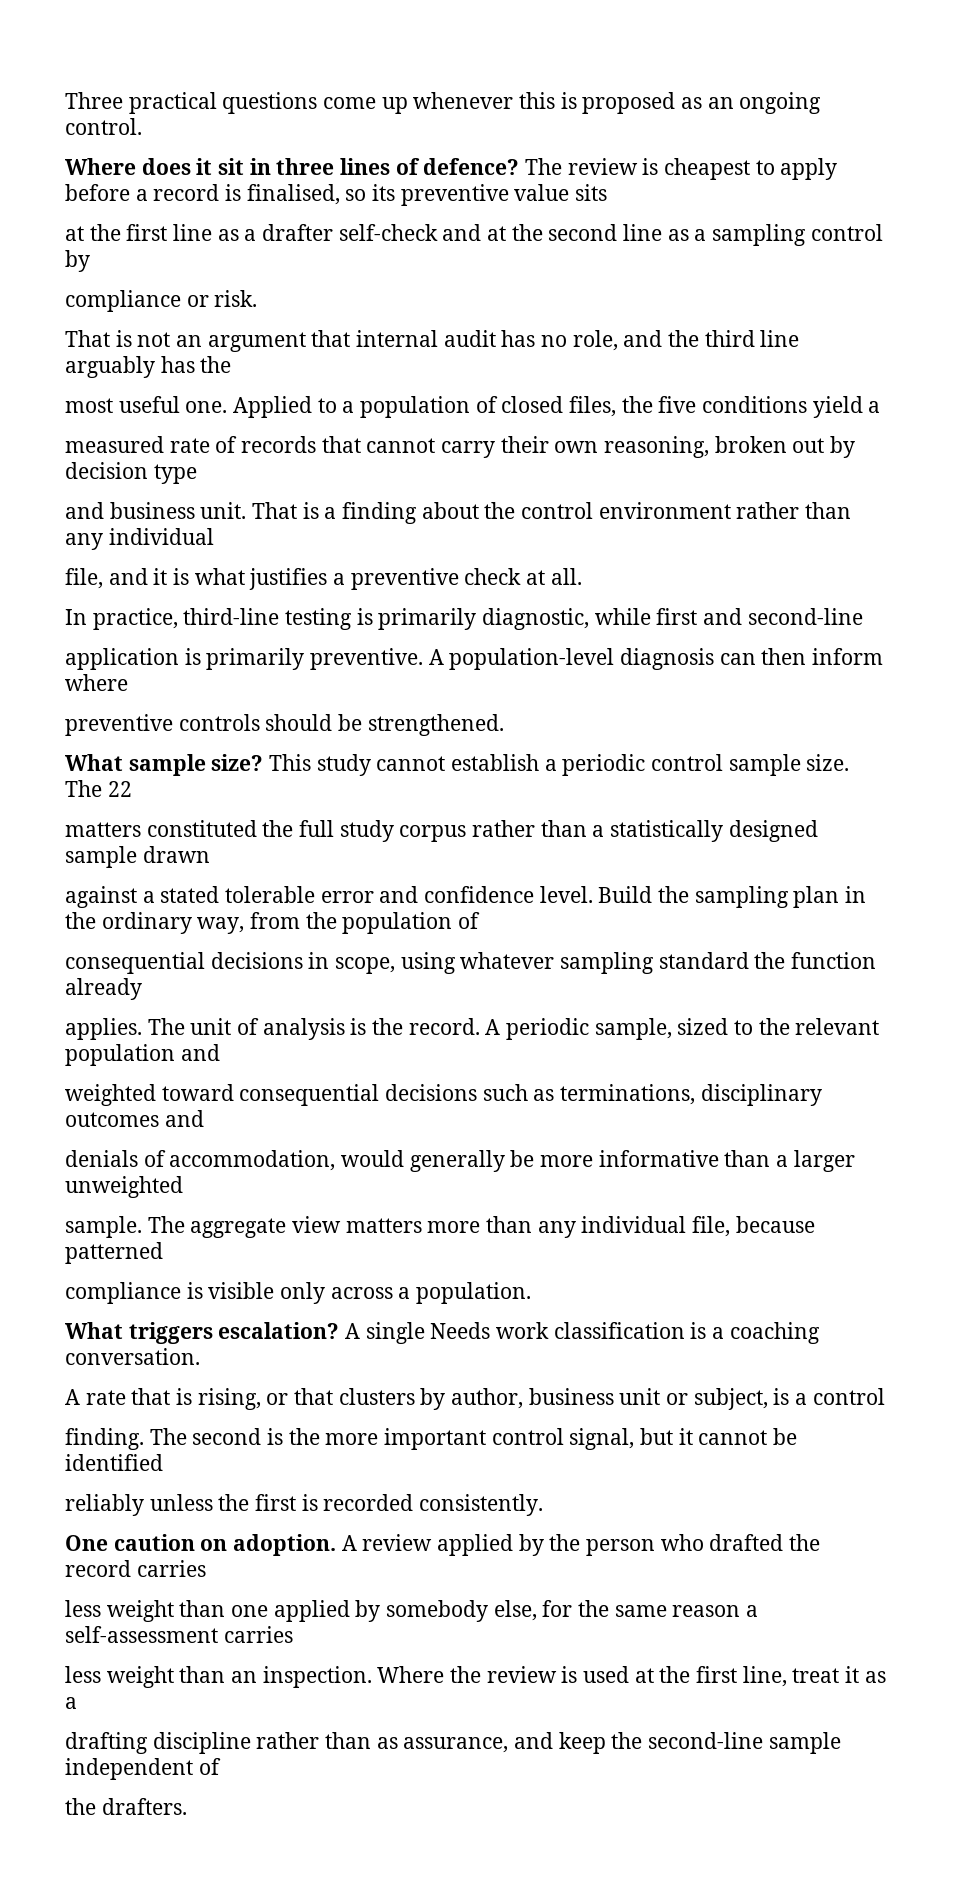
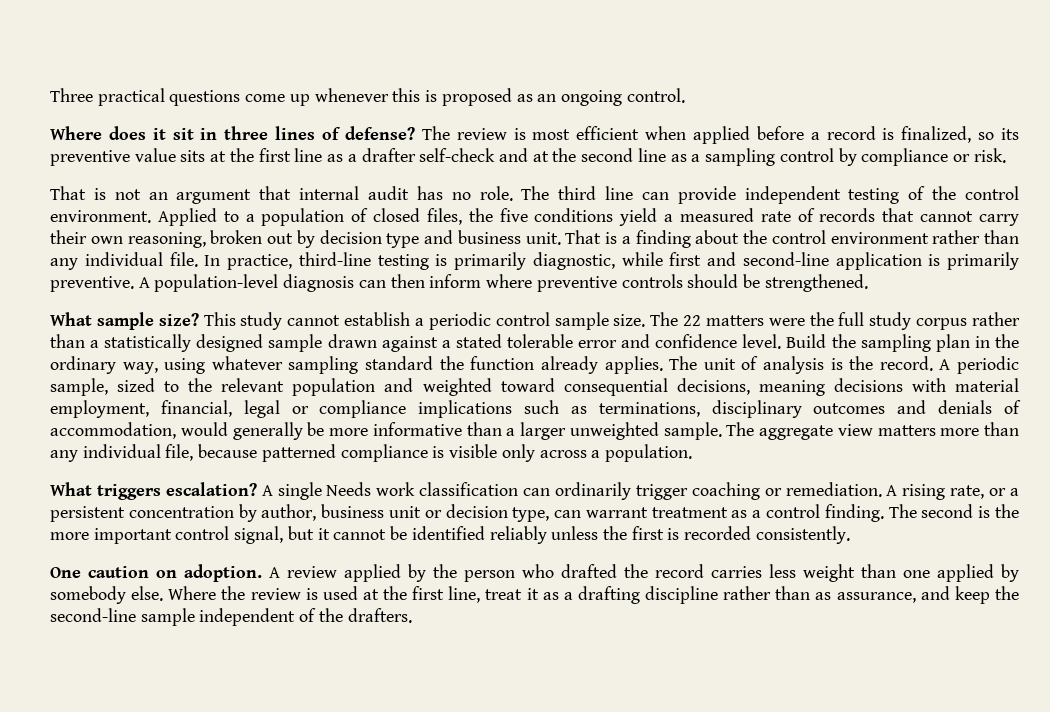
- Where does it sit in three lines of defence?
+ Where does it sit in three lines of defense?
- The review is cheapest to apply before a record is finalised, so its preventive value sits
- at the first line as a drafter self-check and at the second line as a sampling control by
- compliance or risk.
+ The review is most efficient when applied before a record is finalized, so its preventive value sits at the first line as a drafter self-check and at the second line as a sampling control by compliance or risk.
- That is not an argument that internal audit has no role, and the third line arguably has the
- most useful one.
+ That is not an argument that internal audit has no role. The third line can provide independent testing of the control environment.
- Applied to a population of closed files, the five conditions yield a
- measured rate of records that cannot carry their own reasoning, broken out by decision type
- and business unit.
+ Applied to a population of closed files, the five conditions yield a measured rate of records that cannot carry their own reasoning, broken out by decision type and business unit.
- That is a finding about the control environment rather than any individual
- file, and it is what justifies a preventive check at all.
- In practice, third-line testing is primarily diagnostic, while first and second-line
- application is primarily preventive.
+ That is a finding about the control environment rather than any individual file. In practice, third-line testing is primarily diagnostic, while first and second-line application is primarily preventive.
- A population-level diagnosis can then inform where
- preventive controls should be strengthened.
+ A population-level diagnosis can then inform where preventive controls should be strengthened.
- The 22
- matters constituted the full study corpus rather than a statistically designed sample drawn
- against a stated tolerable error and confidence level.
+ The 22 matters were the full study corpus rather than a statistically designed sample drawn against a stated tolerable error and confidence level.
- Build the sampling plan in the ordinary way, from the population of
- consequential decisions in scope, using whatever sampling standard the function already
- applies.
+ Build the sampling plan in the ordinary way, using whatever sampling standard the function already applies.
- A periodic sample, sized to the relevant population and
- weighted toward consequential decisions such as terminations, disciplinary outcomes and
- denials of accommodation, would generally be more informative than a larger unweighted
- sample.
+ A periodic sample, sized to the relevant population and weighted toward consequential decisions, meaning decisions with material employment, financial, legal or compliance implications such as terminations, disciplinary outcomes and denials of accommodation, would generally be more informative than a larger unweighted sample.
- The aggregate view matters more than any individual file, because patterned
- compliance is visible only across a population.
+ The aggregate view matters more than any individual file, because patterned compliance is visible only across a population.
- A single Needs work classification is a coaching conversation.
- A rate that is rising, or that clusters by author, business unit or subject, is a control
- finding.
+ A single Needs work classification can ordinarily trigger coaching or remediation. A rising rate, or a persistent concentration by author, business unit or decision type, can warrant treatment as a control finding.
- The second is the more important control signal, but it cannot be identified
- reliably unless the first is recorded consistently.
+ The second is the more important control signal, but it cannot be identified reliably unless the first is recorded consistently.
- A review applied by the person who drafted the record carries
- less weight than one applied by somebody else, for the same reason a self-assessment carries
- less weight than an inspection.
+ A review applied by the person who drafted the record carries less weight than one applied by somebody else.
- Where the review is used at the first line, treat it as a
- drafting discipline rather than as assurance, and keep the second-line sample independent of
- the drafters.
+ Where the review is used at the first line, treat it as a drafting discipline rather than as assurance, and keep the second-line sample independent of the drafters.

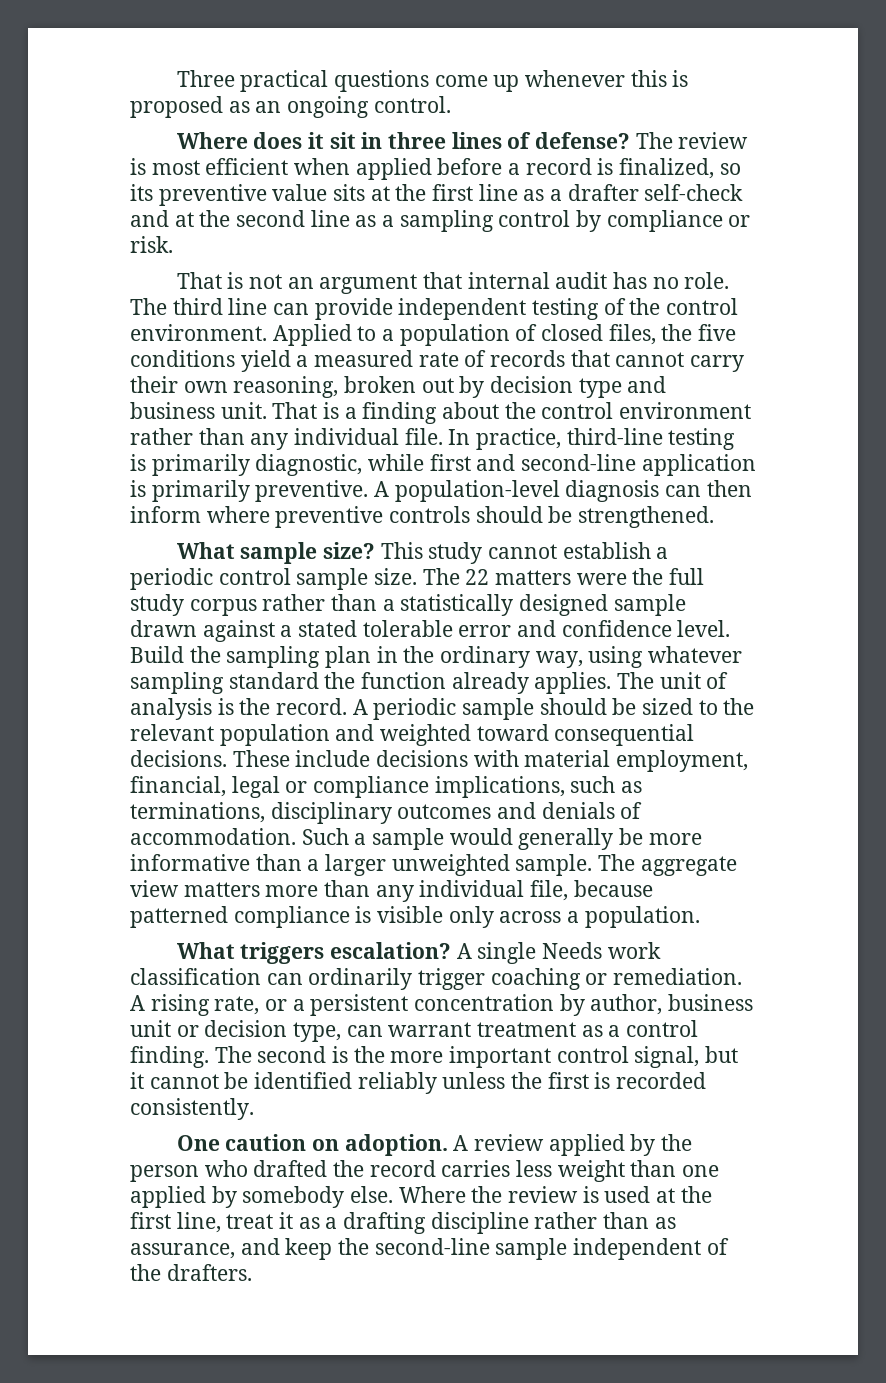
- A periodic sample, sized to the relevant population and weighted toward consequential decisions, meaning decisions with material employment, financial, legal or compliance implications such as terminations, disciplinary outcomes and denials of accommodation, would generally be more informative than a larger unweighted sample.
+ A periodic sample should be sized to the relevant population and weighted toward consequential decisions. These include decisions with material employment, financial, legal or compliance implications, such as terminations, disciplinary outcomes and denials of accommodation. Such a sample would generally be more informative than a larger unweighted sample.

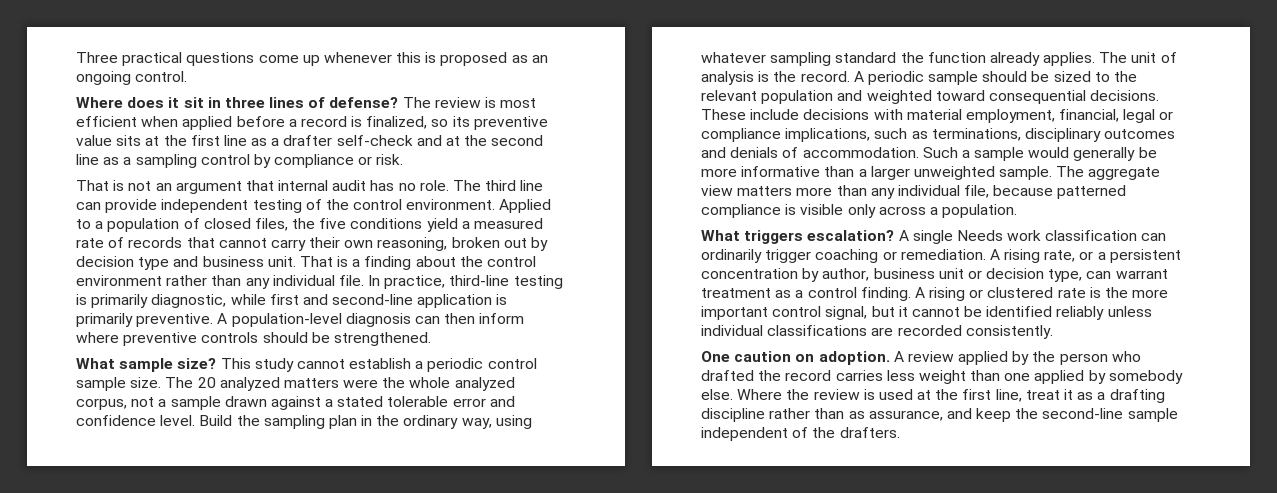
- The 22 matters were the full study corpus rather than a statistically designed sample drawn against a stated tolerable error and confidence level.
+ The 20 analyzed matters were the whole analyzed corpus, not a sample drawn against a stated tolerable error and confidence level.
- The second is the more important control signal, but it cannot be identified reliably unless the first is recorded consistently.
+ A rising or clustered rate is the more important control signal, but it cannot be identified reliably unless individual classifications are recorded consistently.

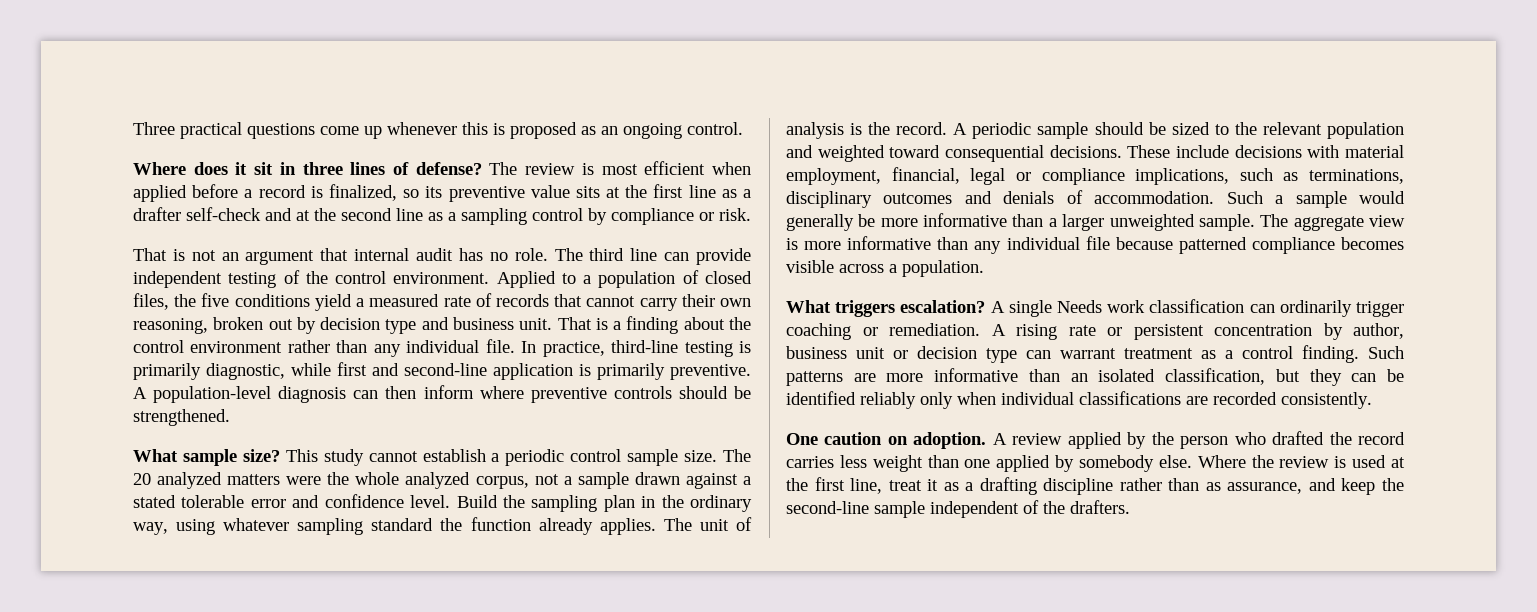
- The aggregate view matters more than any individual file, because patterned compliance is visible only across a population.
+ The aggregate view is more informative than any individual file because patterned compliance becomes visible across a population.
- A rising rate, or a persistent concentration by author, business unit or decision type, can warrant treatment as a control finding.
+ A rising rate or persistent concentration by author, business unit or decision type can warrant treatment as a control finding.
- A rising or clustered rate is the more important control signal, but it cannot be identified reliably unless individual classifications are recorded consistently.
+ Such patterns are more informative than an isolated classification, but they can be identified reliably only when individual classifications are recorded consistently.

